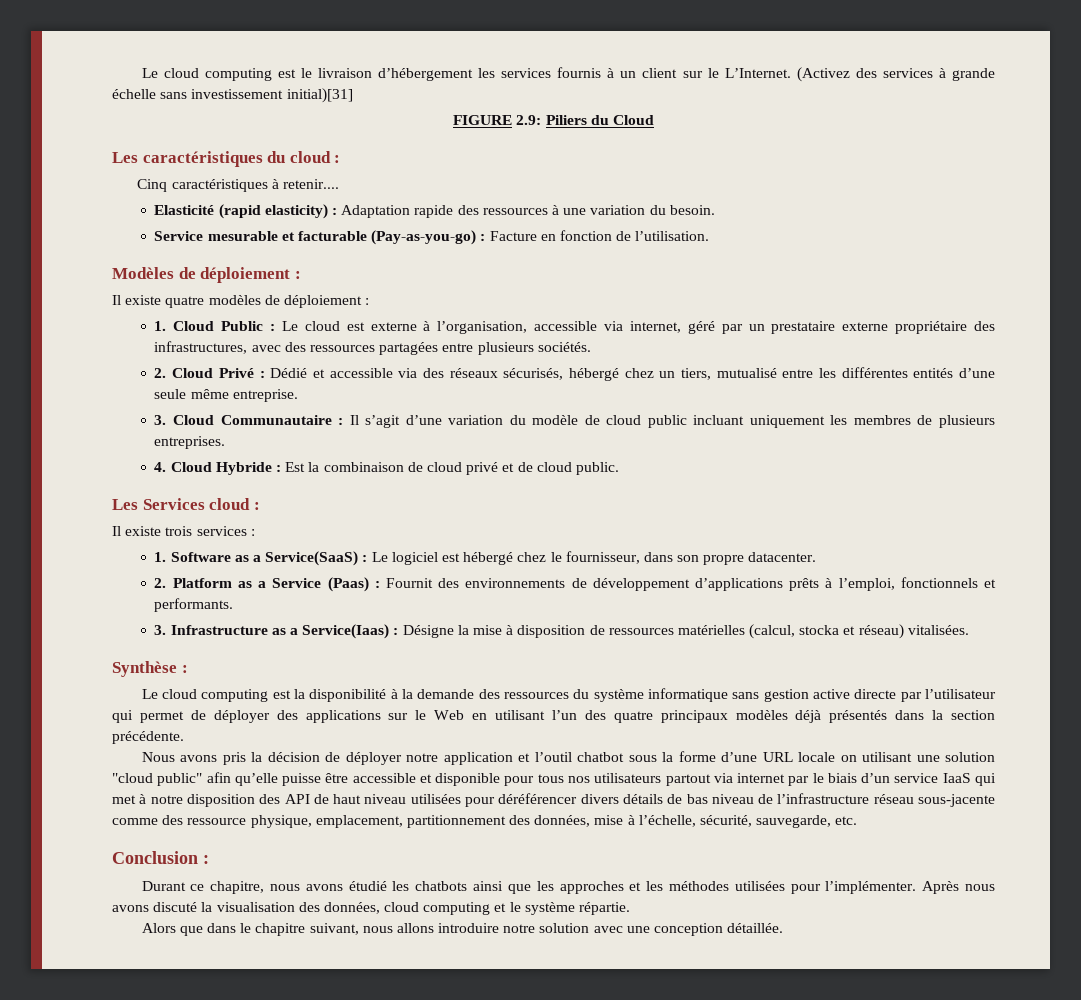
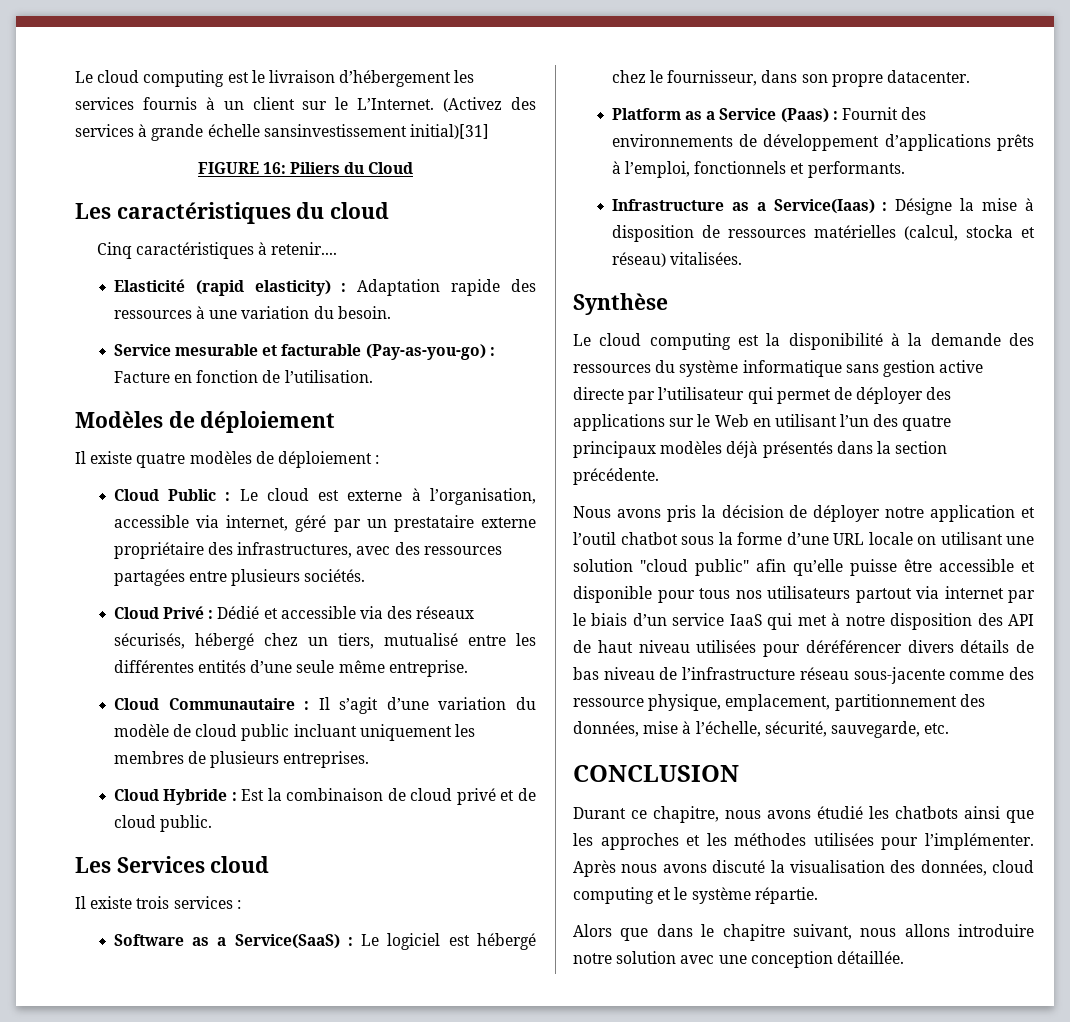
- (Activez des services à grande échelle sans investissement initial)[31]
+ (Activez des services à grande échelle sansinvestissement initial)[31]
- FIGURE 2.9: Piliers du Cloud
+ FIGURE 16: Piliers du Cloud
- Les caractéristiques du cloud :
+ Les caractéristiques du cloud
- Modèles de déploiement :
+ Modèles de déploiement
- 1. Cloud Public : Le cloud est externe à l’organisation, accessible via internet, géré par un prestataire externe propriétaire des infrastructures, avec des ressources partagées entre plusieurs sociétés.
+ Cloud Public : Le cloud est externe à l’organisation, accessible via internet, géré par un prestataire externe propriétaire des infrastructures, avec des ressources partagées entre plusieurs sociétés.
- 2. Cloud Privé : Dédié et accessible via des réseaux sécurisés, hébergé chez un tiers, mutualisé entre les différentes entités d’une seule même entreprise.
+ Cloud Privé : Dédié et accessible via des réseaux sécurisés, hébergé chez un tiers, mutualisé entre les différentes entités d’une seule même entreprise.
- 3. Cloud Communautaire : Il s’agit d’une variation du modèle de cloud public incluant uniquement les membres de plusieurs entreprises.
+ Cloud Communautaire : Il s’agit d’une variation du modèle de cloud public incluant uniquement les membres de plusieurs entreprises.
- 4. Cloud Hybride : Est la combinaison de cloud privé et de cloud public.
+ Cloud Hybride : Est la combinaison de cloud privé et de cloud public.
- Les Services cloud :
+ Les Services cloud
- 1. Software as a Service(SaaS) : Le logiciel est hébergé chez le fournisseur, dans son propre datacenter.
+ Software as a Service(SaaS) : Le logiciel est hébergé chez le fournisseur, dans son propre datacenter.
- 2. Platform as a Service (Paas) : Fournit des environnements de développement d’applications prêts à l’emploi, fonctionnels et performants.
+ Platform as a Service (Paas) : Fournit des environnements de développement d’applications prêts à l’emploi, fonctionnels et performants.
- 3. Infrastructure as a Service(Iaas) : Désigne la mise à disposition de ressources matérielles (calcul, stocka et réseau) vitalisées.
+ Infrastructure as a Service(Iaas) : Désigne la mise à disposition de ressources matérielles (calcul, stocka et réseau) vitalisées.
- Synthèse :
+ Synthèse
- Conclusion :
+ CONCLUSION

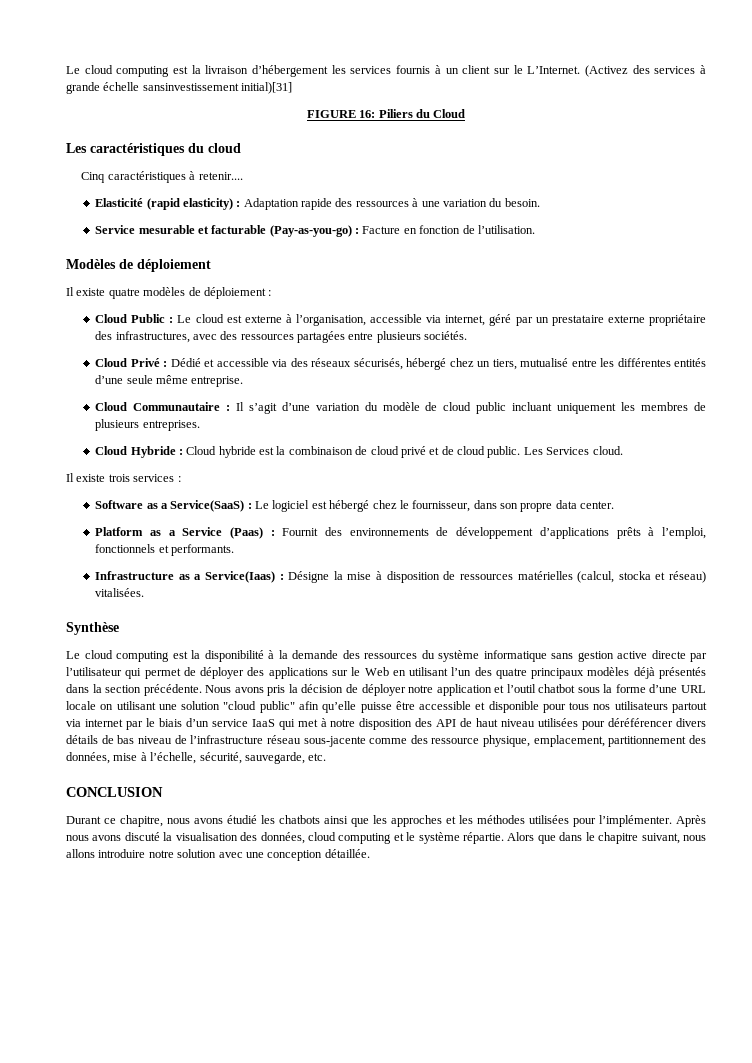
- Le cloud computing est le livraison d’hébergement les services fournis à un client sur le L’Internet.
+ Le cloud computing est la livraison d’hébergement les services fournis à un client sur le L’Internet.
- Cloud Hybride : Est la combinaison de cloud privé et de cloud public.
- Les Services cloud
+ Cloud Hybride : Cloud hybride est la combinaison de cloud privé et de cloud public. Les Services cloud.
- Software as a Service(SaaS) : Le logiciel est hébergé chez le fournisseur, dans son propre datacenter.
+ Software as a Service(SaaS) : Le logiciel est hébergé chez le fournisseur, dans son propre data center.
- Le cloud computing est la disponibilité à la demande des ressources du système informatique sans gestion active directe par l’utilisateur qui permet de déployer des applications sur le Web en utilisant l’un des quatre principaux modèles déjà présentés dans la section précédente.
- Nous avons pris la décision de déployer notre application et l’outil chatbot sous la forme d’une URL locale on utilisant une solution "cloud public" afin qu’elle puisse être accessible et disponible pour tous nos utilisateurs partout via internet par le biais d’un service IaaS qui met à notre disposition des API de haut niveau utilisées pour déréférencer divers détails de bas niveau de l’infrastructure réseau sous-jacente comme des ressource physique, emplacement, partitionnement des données, mise à l’échelle, sécurité, sauvegarde, etc.
+ Le cloud computing est la disponibilité à la demande des ressources du système informatique sans gestion active directe par l’utilisateur qui permet de déployer des applications sur le Web en utilisant l’un des quatre principaux modèles déjà présentés dans la section précédente. Nous avons pris la décision de déployer notre application et l’outil chatbot sous la forme d’une URL locale on utilisant une solution "cloud public" afin qu’elle puisse être accessible et disponible pour tous nos utilisateurs partout via internet par le biais d’un service IaaS qui met à notre disposition des API de haut niveau utilisées pour déréférencer divers détails de bas niveau de l’infrastructure réseau sous-jacente comme des ressource physique, emplacement, partitionnement des données, mise à l’échelle, sécurité, sauvegarde, etc.
- Après nous avons discuté la visualisation des données, cloud computing et le système répartie.
- Alors que dans le chapitre suivant, nous allons introduire notre solution avec une conception détaillée.
+ Après nous avons discuté la visualisation des données, cloud computing et le système répartie. Alors que dans le chapitre suivant, nous allons introduire notre solution avec une conception détaillée.

